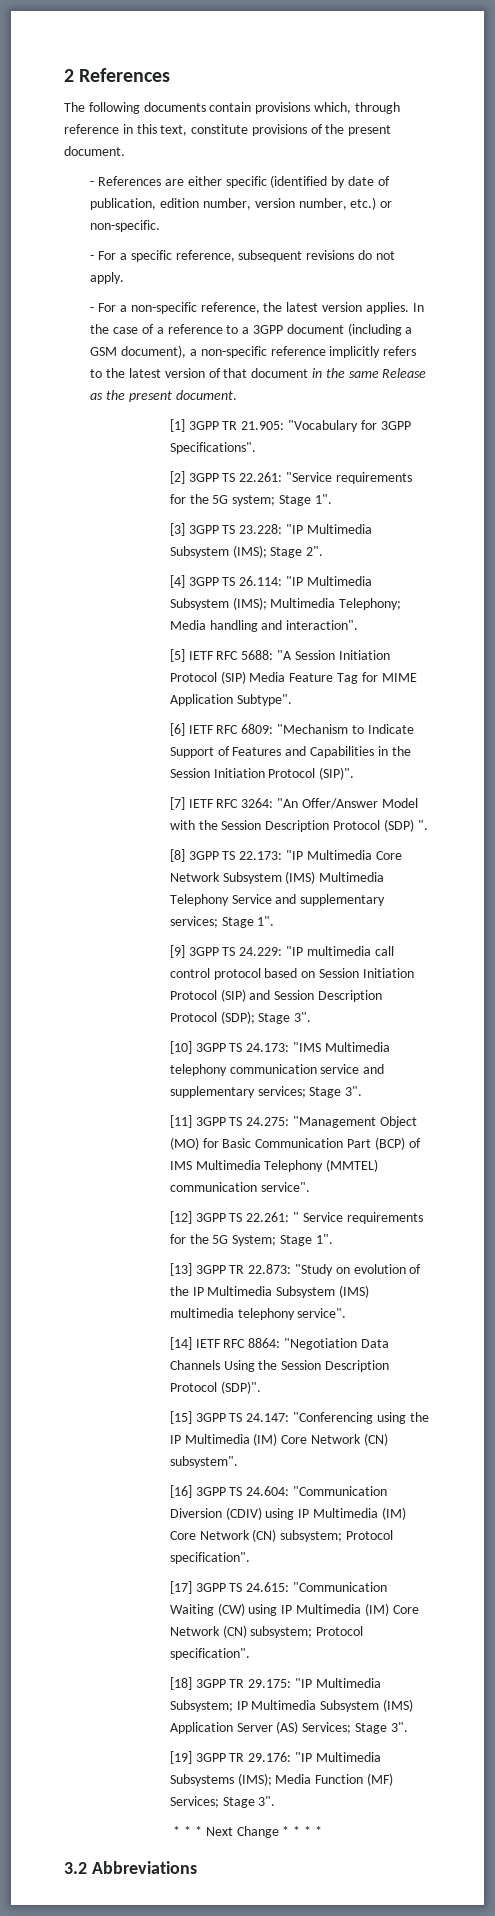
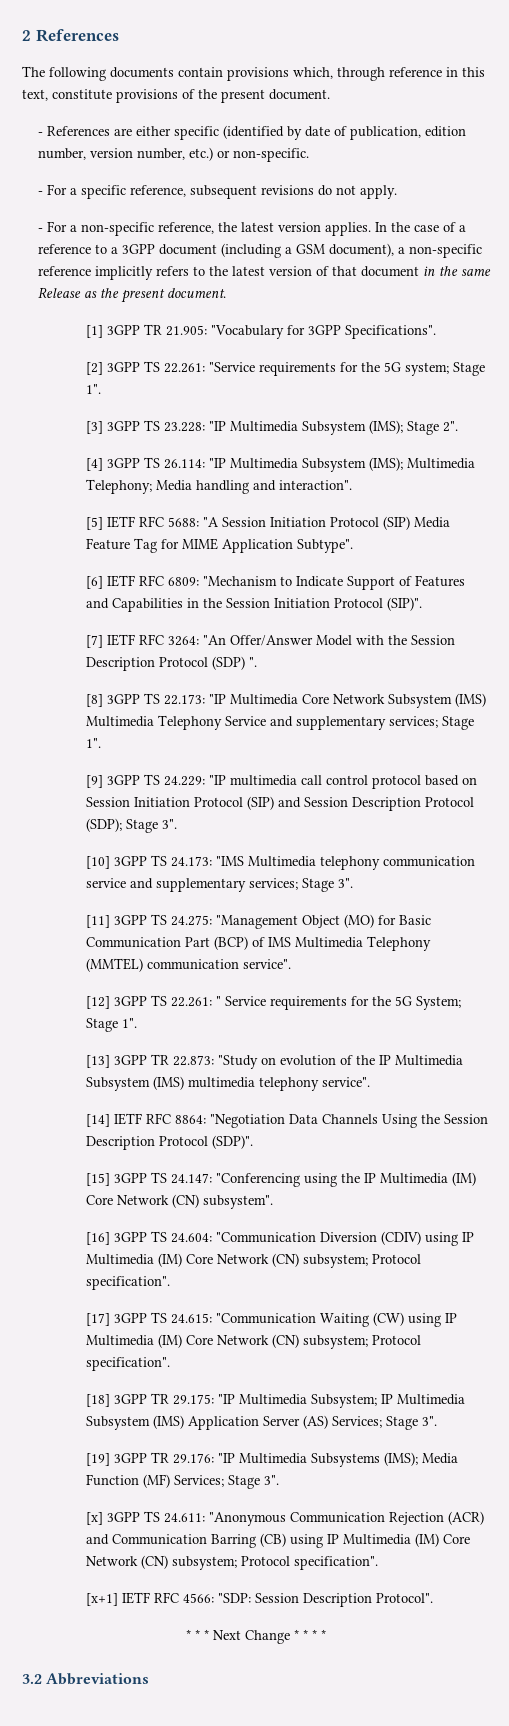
+ [x] 3GPP TS 24.611: "Anonymous Communication Rejection (ACR) and Communication Barring (CB) using IP Multimedia (IM) Core Network (CN) subsystem; Protocol specification".
+ [x+1] IETF RFC 4566: "SDP: Session Description Protocol".

